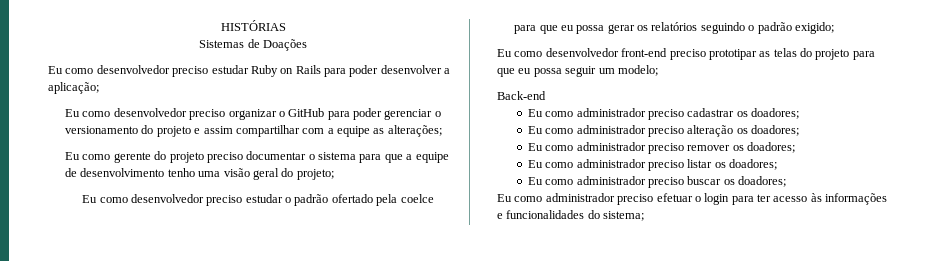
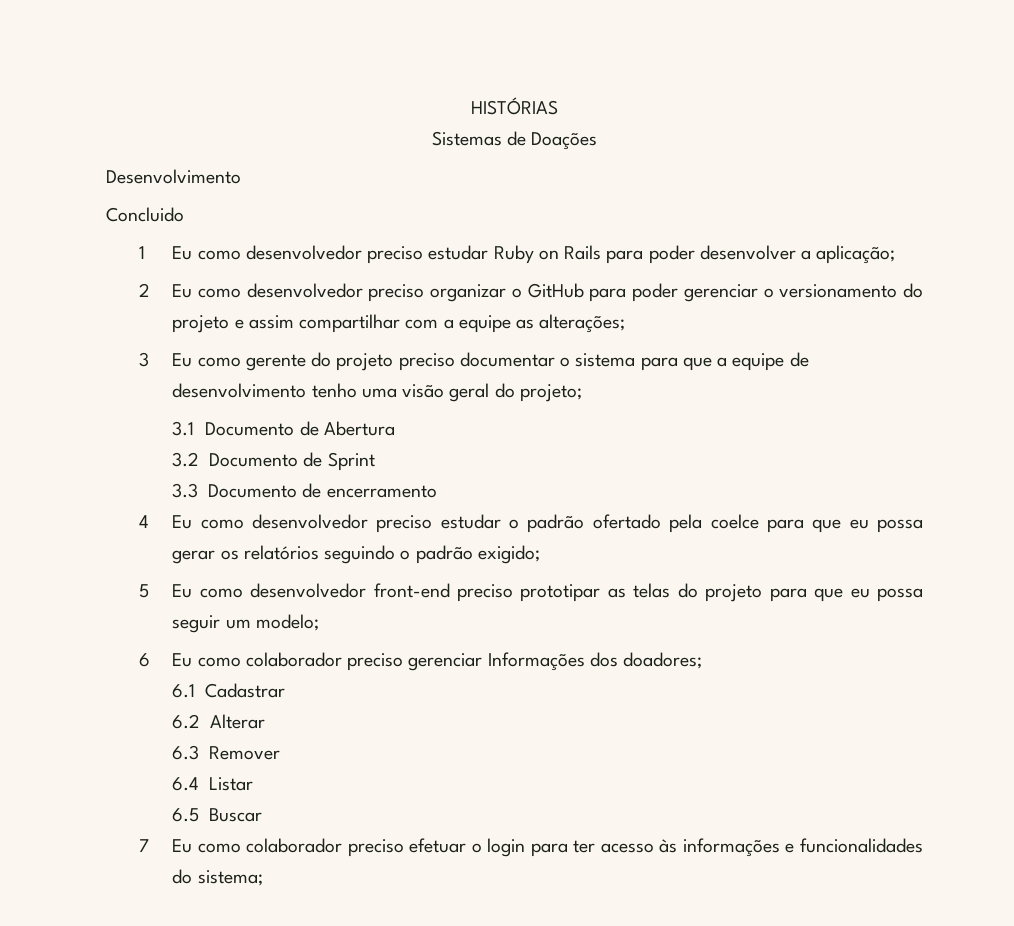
- Eu como desenvolvedor preciso estudar Ruby on Rails para poder desenvolver a aplicação;
+ Desenvolvimento
+ Concluido
+ 1 Eu como desenvolvedor preciso estudar Ruby on Rails para poder desenvolver a aplicação;
- Eu como desenvolvedor preciso organizar o GitHub para poder gerenciar o versionamento do projeto e assim compartilhar com a equipe as alterações;
+ 2 Eu como desenvolvedor preciso organizar o GitHub para poder gerenciar o versionamento do projeto e assim compartilhar com a equipe as alterações;
- Eu como gerente do projeto preciso documentar o sistema para que a equipe de desenvolvimento tenho uma visão geral do projeto;
+ 3 Eu como gerente do projeto preciso documentar o sistema para que a equipe de desenvolvimento tenho uma visão geral do projeto;
- Eu como desenvolvedor preciso estudar o padrão ofertado pela coelce para que eu possa gerar os relatórios seguindo o padrão exigido;
+ 3.1 Documento de Abertura
+ 3.2 Documento de Sprint
+ 3.3 Documento de encerramento
+ 4 Eu como desenvolvedor preciso estudar o padrão ofertado pela coelce para que eu possa gerar os relatórios seguindo o padrão exigido;
- Eu como desenvolvedor front-end preciso prototipar as telas do projeto para que eu possa seguir um modelo;
+ 5 Eu como desenvolvedor front-end preciso prototipar as telas do projeto para que eu possa seguir um modelo;
- Back-end
- Eu como administrador preciso cadastrar os doadores;
- Eu como administrador preciso alteração os doadores;
- Eu como administrador preciso remover os doadores;
- Eu como administrador preciso listar os doadores;
- Eu como administrador preciso buscar os doadores;
- Eu como administrador preciso efetuar o login para ter acesso às informações e funcionalidades do sistema;
+ 6 Eu como colaborador preciso gerenciar Informações dos doadores;
+ 6.1 Cadastrar
+ 6.2 Alterar
+ 6.3 Remover
+ 6.4 Listar
+ 6.5 Buscar
+ 7 Eu como colaborador preciso efetuar o login para ter acesso às informações e funcionalidades do sistema;

